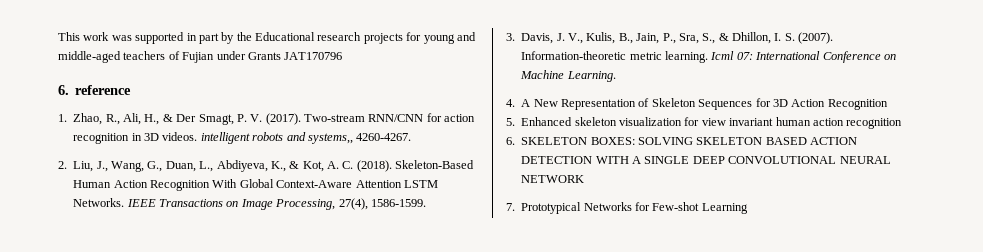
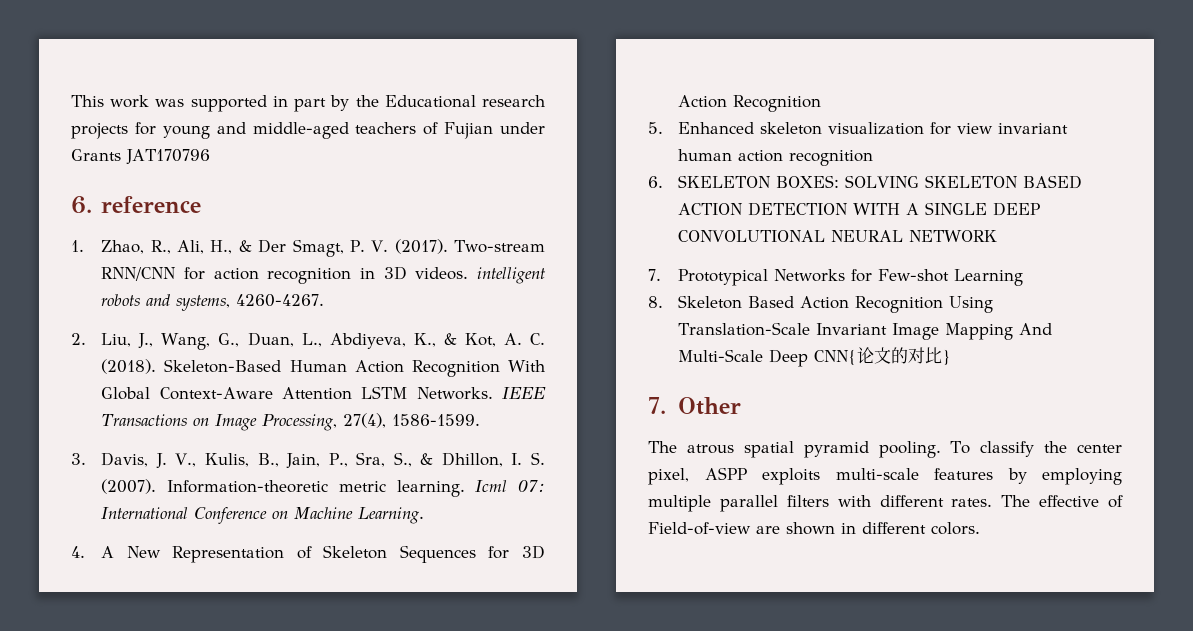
- Two-stream RNN/CNN for action recognition in 3D videos. intelligent robots and systems,, 4260-4267.
+ Two-stream RNN/CNN for action recognition in 3D videos. intelligent robots and systems, 4260-4267.
+ 8. Skeleton Based Action Recognition Using Translation-Scale Invariant Image Mapping And Multi-Scale Deep CNN{论文的对比}
+ 7. Other
+ The atrous spatial pyramid pooling. To classify the center pixel, ASPP exploits multi-scale features by employing multiple parallel filters with different rates. The effective of Field-of-view are shown in different colors.

